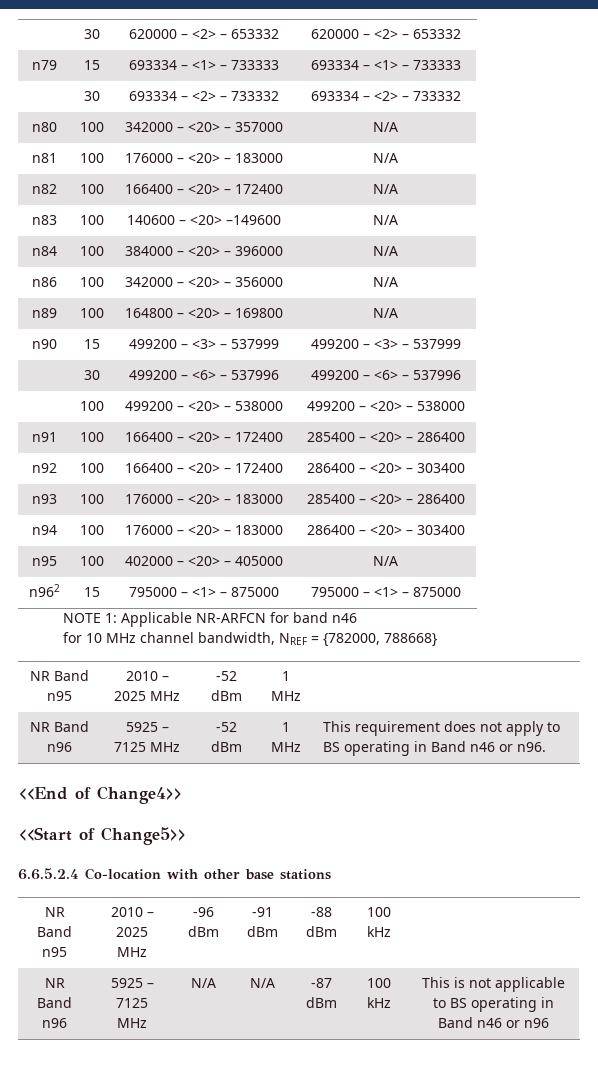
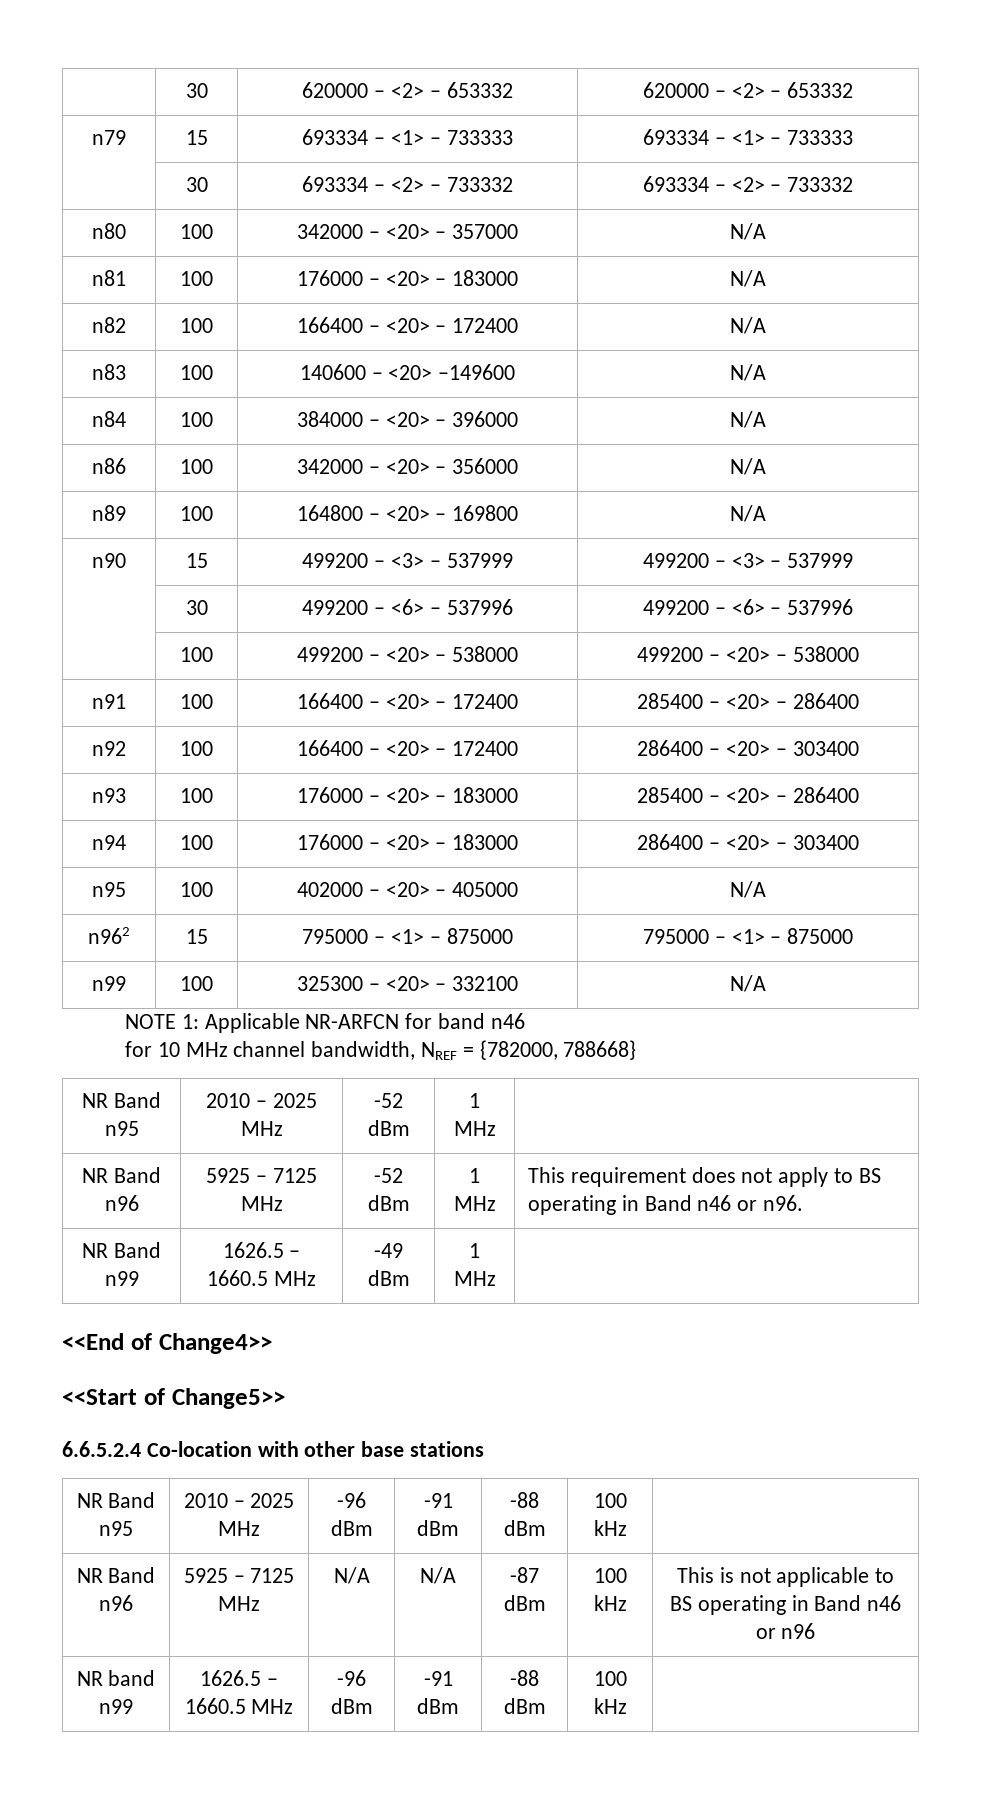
+ n99 | 100 | 325300 – <20> – 332100 | N/A
+ NR Band n99 | 1626.5 – 1660.5 MHz | -49 dBm | 1 MHz |
+ NR band n99 | 1626.5 – 1660.5 MHz | -96 dBm | -91 dBm | -88 dBm | 100 kHz |

